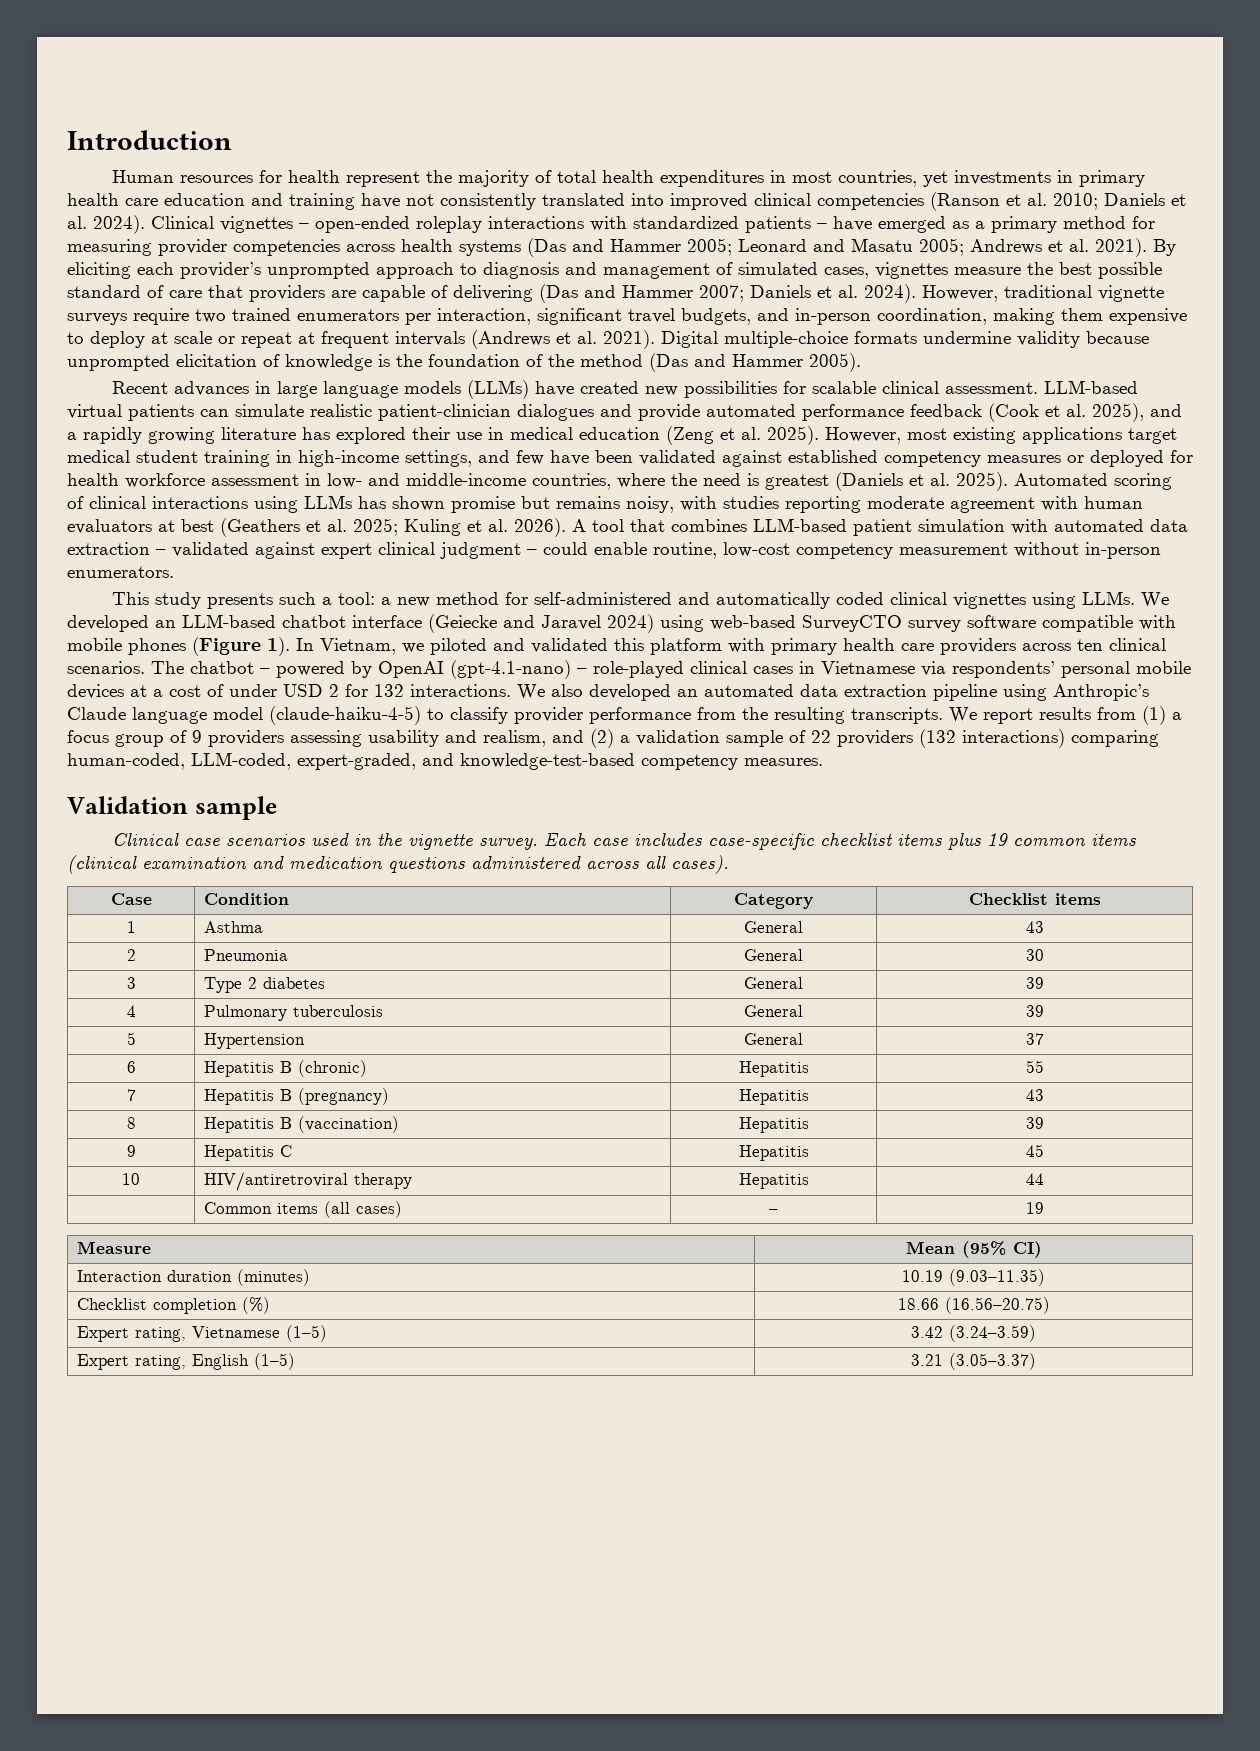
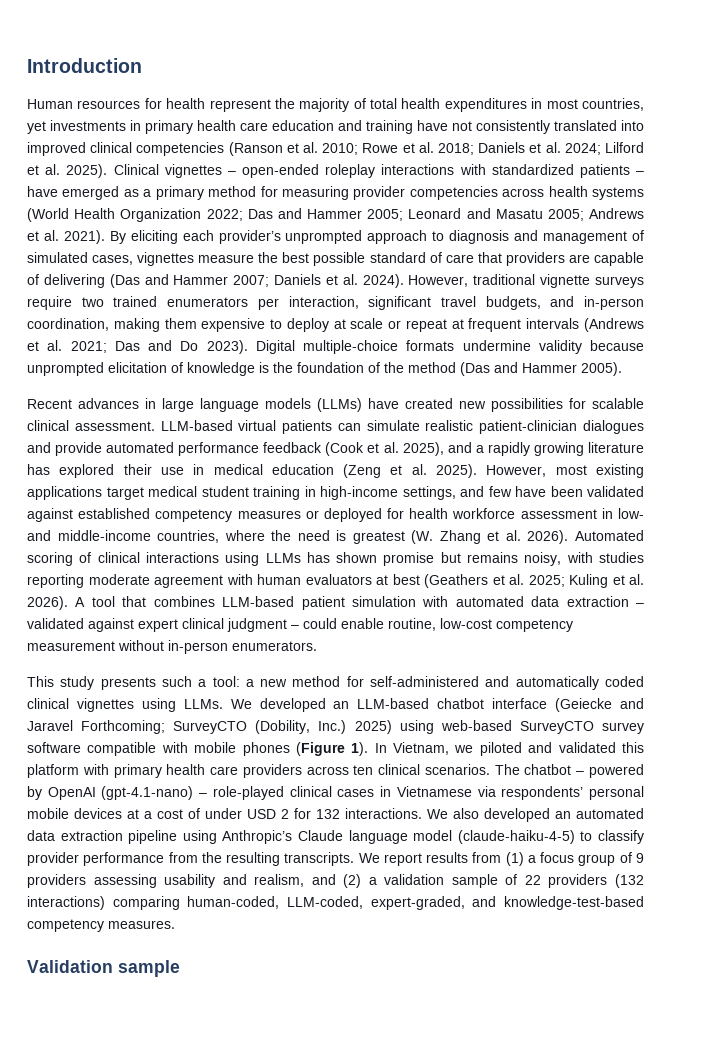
- Human resources for health represent the majority of total health expenditures in most countries, yet investments in primary health care education and training have not consistently translated into improved clinical competencies (Ranson et al. 2010; Daniels et al. 2024).
+ Human resources for health represent the majority of total health expenditures in most countries, yet investments in primary health care education and training have not consistently translated into improved clinical competencies (Ranson et al. 2010; Rowe et al. 2018; Daniels et al. 2024; Lilford et al. 2025).
- Clinical vignettes – open-ended roleplay interactions with standardized patients – have emerged as a primary method for measuring provider competencies across health systems (Das and Hammer 2005; Leonard and Masatu 2005; Andrews et al. 2021).
+ Clinical vignettes – open-ended roleplay interactions with standardized patients – have emerged as a primary method for measuring provider competencies across health systems (World Health Organization 2022; Das and Hammer 2005; Leonard and Masatu 2005; Andrews et al. 2021).
- However, traditional vignette surveys require two trained enumerators per interaction, significant travel budgets, and in-person coordination, making them expensive to deploy at scale or repeat at frequent intervals (Andrews et al. 2021).
+ However, traditional vignette surveys require two trained enumerators per interaction, significant travel budgets, and in-person coordination, making them expensive to deploy at scale or repeat at frequent intervals (Andrews et al. 2021; Das and Do 2023).
- However, most existing applications target medical student training in high-income settings, and few have been validated against established competency measures or deployed for health workforce assessment in low- and middle-income countries, where the need is greatest (Daniels et al. 2025).
+ However, most existing applications target medical student training in high-income settings, and few have been validated against established competency measures or deployed for health workforce assessment in low- and middle-income countries, where the need is greatest (W. Zhang et al. 2026).
- We developed an LLM-based chatbot interface (Geiecke and Jaravel 2024) using web-based SurveyCTO survey software compatible with mobile phones (Figure 1).
+ We developed an LLM-based chatbot interface (Geiecke and Jaravel Forthcoming; SurveyCTO (Dobility, Inc.) 2025) using web-based SurveyCTO survey software compatible with mobile phones (Figure 1).
- Clinical case scenarios used in the vignette survey. Each case includes case-specific checklist items plus 19 common items (clinical examination and medication questions administered across all cases).
- Case | Condition | Category | Checklist items
- 1 | Asthma | General | 43
- 2 | Pneumonia | General | 30
- 3 | Type 2 diabetes | General | 39
- 4 | Pulmonary tuberculosis | General | 39
- 5 | Hypertension | General | 37
- 6 | Hepatitis B (chronic) | Hepatitis | 55
- 7 | Hepatitis B (pregnancy) | Hepatitis | 43
- 8 | Hepatitis B (vaccination) | Hepatitis | 39
- 9 | Hepatitis C | Hepatitis | 45
- 10 | HIV/antiretroviral therapy | Hepatitis | 44
- | Common items (all cases) | – | 19
- Measure | Mean (95% CI)
- Interaction duration (minutes) | 10.19 (9.03–11.35)
- Checklist completion (%) | 18.66 (16.56–20.75)
- Expert rating, Vietnamese (1–5) | 3.42 (3.24–3.59)
- Expert rating, English (1–5) | 3.21 (3.05–3.37)

